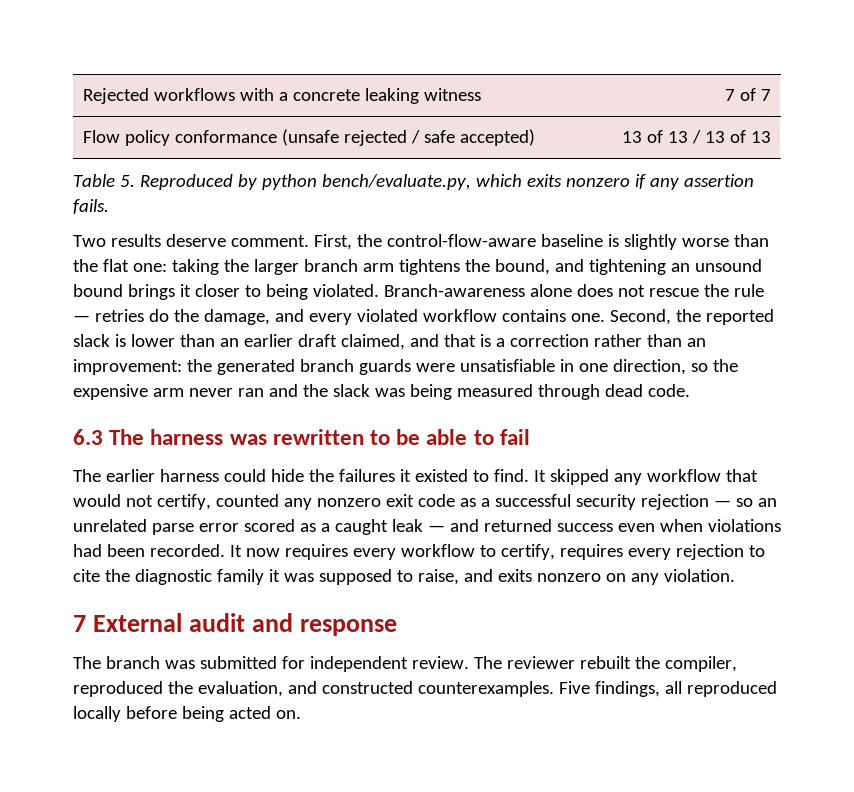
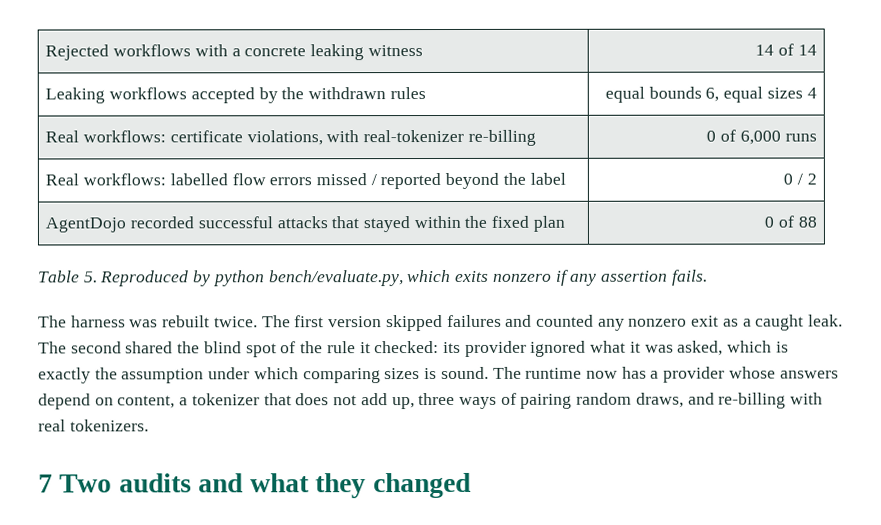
- Rejected workflows with a concrete leaking witness | 7 of 7
- Flow policy conformance (unsafe rejected / safe accepted) | 13 of 13 / 13 of 13
+ Rejected workflows with a concrete leaking witness | 14 of 14
+ Leaking workflows accepted by the withdrawn rules | equal bounds 6, equal sizes 4
+ Real workflows: certificate violations, with real-tokenizer re-billing | 0 of 6,000 runs
+ Real workflows: labelled flow errors missed / reported beyond the label | 0 / 2
+ AgentDojo recorded successful attacks that stayed within the fixed plan | 0 of 88
- Two results deserve comment. First, the control-flow-aware baseline is slightly worse than the flat one: taking the larger branch arm tightens the bound, and tightening an unsound bound brings it closer to being violated. Branch-awareness alone does not rescue the rule — retries do the damage, and every violated workflow contains one. Second, the reported slack is lower than an earlier draft claimed, and that is a correction rather than an improvement: the generated branch guards were unsatisfiable in one direction, so the expensive arm never ran and the slack was being measured through dead code.
- 6.3 The harness was rewritten to be able to fail
- The earlier harness could hide the failures it existed to find. It skipped any workflow that would not certify, counted any nonzero exit code as a successful security rejection — so an unrelated parse error scored as a caught leak — and returned success even when violations had been recorded. It now requires every workflow to certify, requires every rejection to cite the diagnostic family it was supposed to raise, and exits nonzero on any violation.
- 7 External audit and response
- The branch was submitted for independent review. The reviewer rebuilt the compiler, reproduced the evaluation, and constructed counterexamples. Five findings, all reproduced locally before being acted on.
+ The harness was rebuilt twice. The first version skipped failures and counted any nonzero exit as a caught leak. The second shared the blind spot of the rule it checked: its provider ignored what it was asked, which is exactly the assumption under which comparing sizes is sound. The runtime now has a provider whose answers depend on content, a tokenizer that does not add up, three ways of pairing random draws, and re-billing with real tokenizers.
+ 7 Two audits and what they changed

